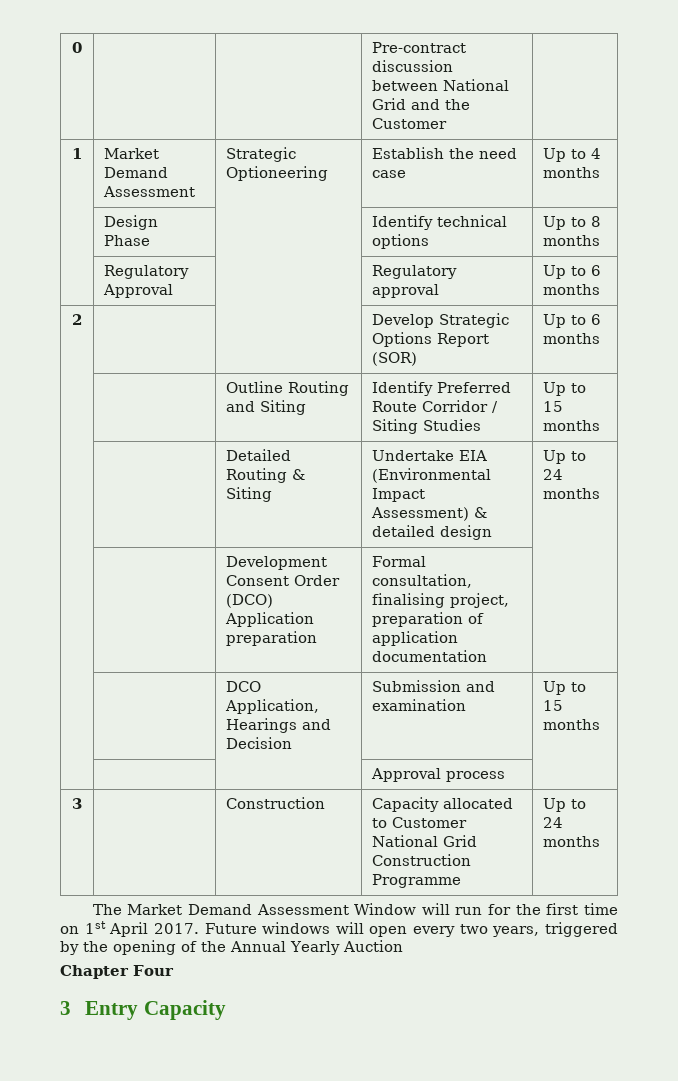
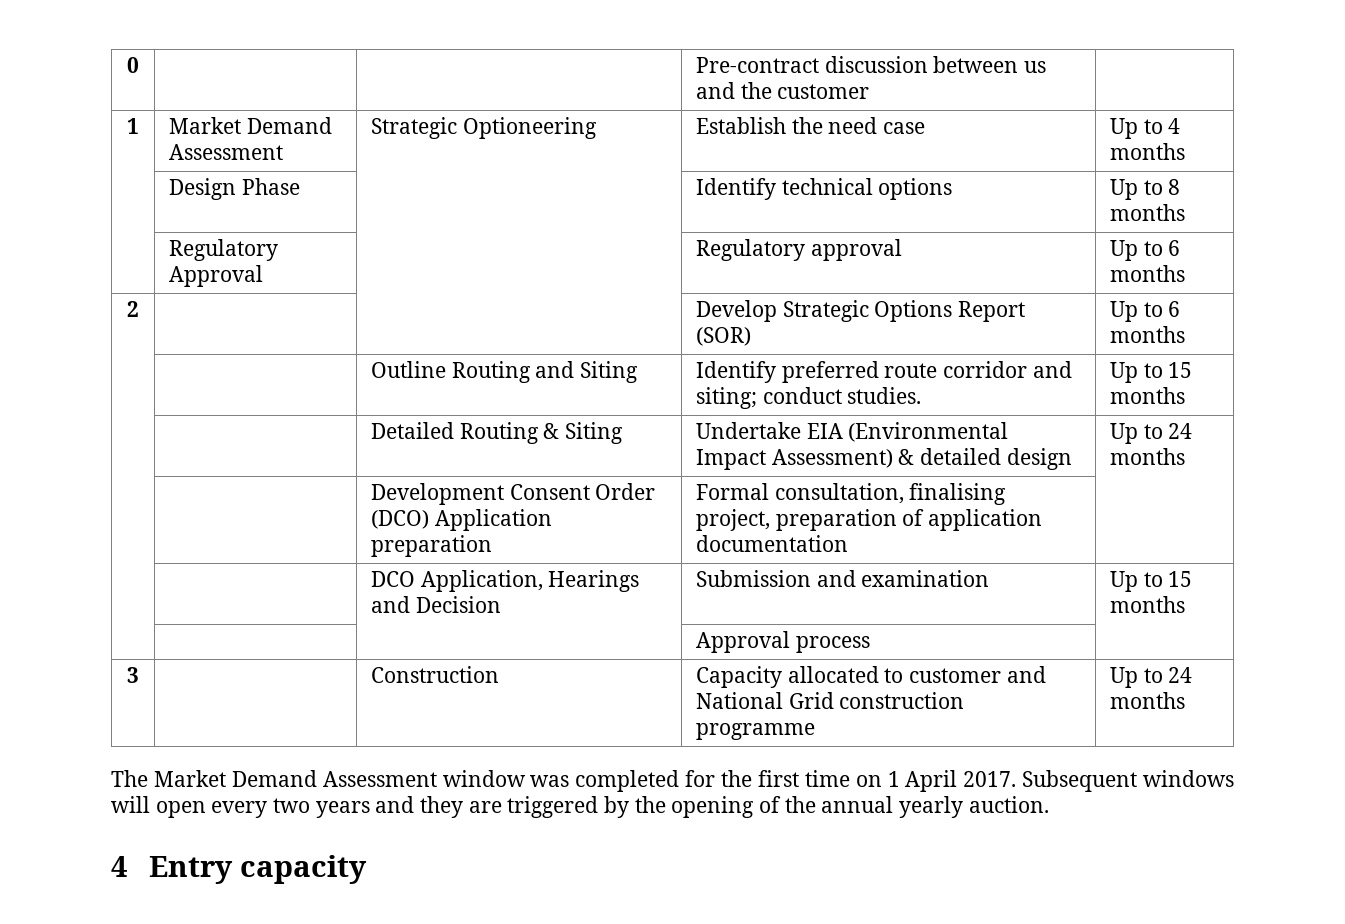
- 0 | | | Pre-contract discussion between National Grid and the Customer |
+ 0 | | | Pre-contract discussion between us and the customer |
- | | Outline Routing and Siting | Identify Preferred Route Corridor / Siting Studies | Up to 15 months
+ | | Outline Routing and Siting | Identify preferred route corridor and siting; conduct studies. | Up to 15 months
- 3 | | Construction | Capacity allocated to Customer National Grid Construction Programme | Up to 24 months
+ 3 | | Construction | Capacity allocated to customer and National Grid construction programme | Up to 24 months
- The Market Demand Assessment Window will run for the first time on 1st April 2017.
+ The Market Demand Assessment window was completed for the first time on 1 April 2017.
- Future windows will open every two years, triggered by the opening of the Annual Yearly Auction
- Chapter Four
- 3 Entry Capacity
+ Subsequent windows will open every two years and they are triggered by the opening of the annual yearly auction.
+ 4 Entry capacity

